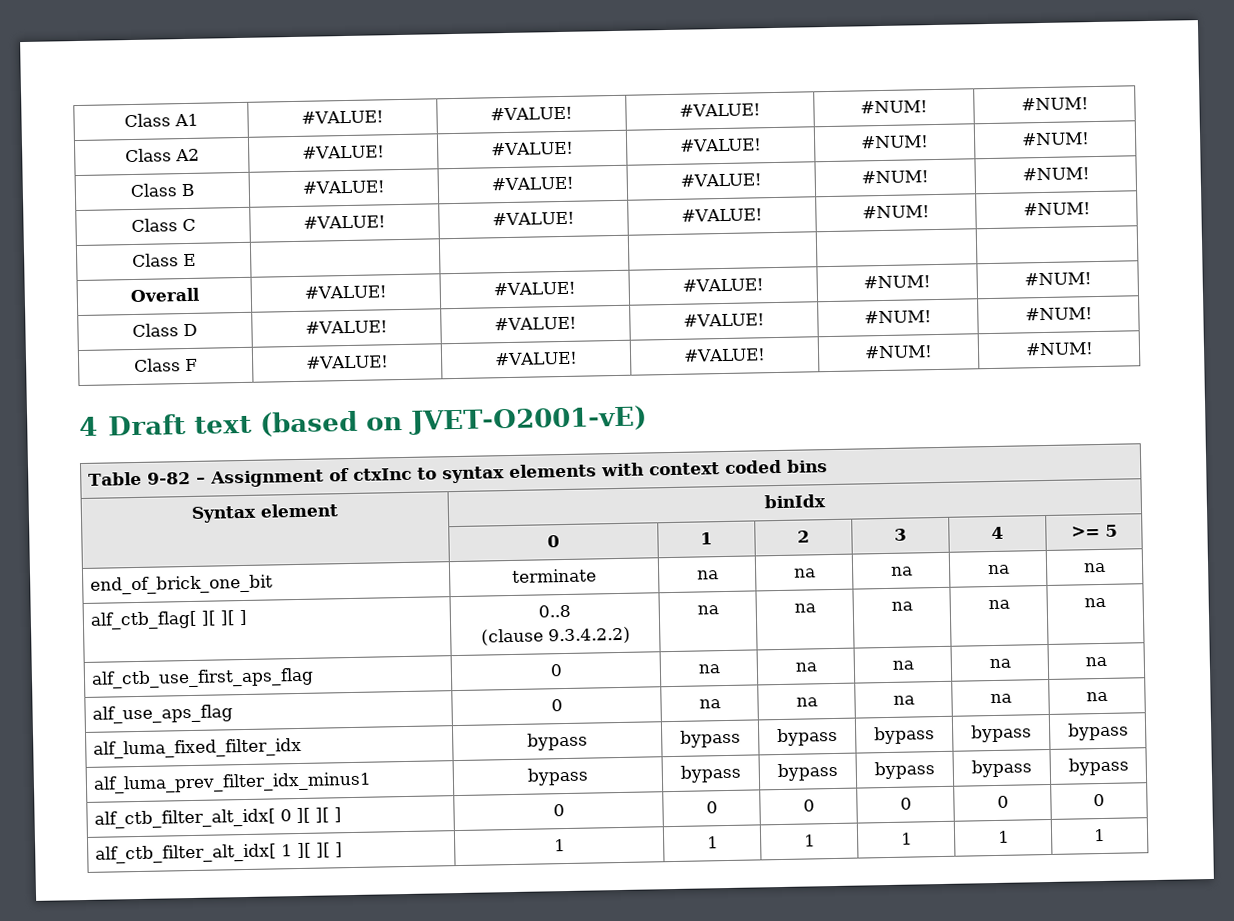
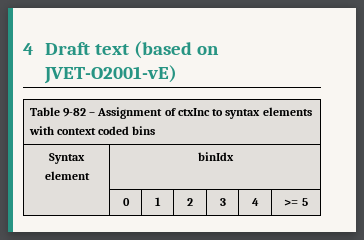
- Class A1 | #VALUE! | #VALUE! | #VALUE! | #NUM! | #NUM!
- Class A2 | #VALUE! | #VALUE! | #VALUE! | #NUM! | #NUM!
- Class B | #VALUE! | #VALUE! | #VALUE! | #NUM! | #NUM!
- Class C | #VALUE! | #VALUE! | #VALUE! | #NUM! | #NUM!
- Class E | | | | |
- Overall | #VALUE! | #VALUE! | #VALUE! | #NUM! | #NUM!
- Class D | #VALUE! | #VALUE! | #VALUE! | #NUM! | #NUM!
- Class F | #VALUE! | #VALUE! | #VALUE! | #NUM! | #NUM!
- end_of_brick_one_bit | terminate | na | na | na | na | na
- alf_ctb_flag[ ][ ][ ] | 0..8
- (clause 9.3.4.2.2) | na | na | na | na | na
- alf_ctb_use_first_aps_flag | 0 | na | na | na | na | na
- alf_use_aps_flag | 0 | na | na | na | na | na
- alf_luma_fixed_filter_idx | bypass | bypass | bypass | bypass | bypass | bypass
- alf_luma_prev_filter_idx_minus1 | bypass | bypass | bypass | bypass | bypass | bypass
- alf_ctb_filter_alt_idx[ 0 ][ ][ ] | 0 | 0 | 0 | 0 | 0 | 0
- alf_ctb_filter_alt_idx[ 1 ][ ][ ] | 1 | 1 | 1 | 1 | 1 | 1

